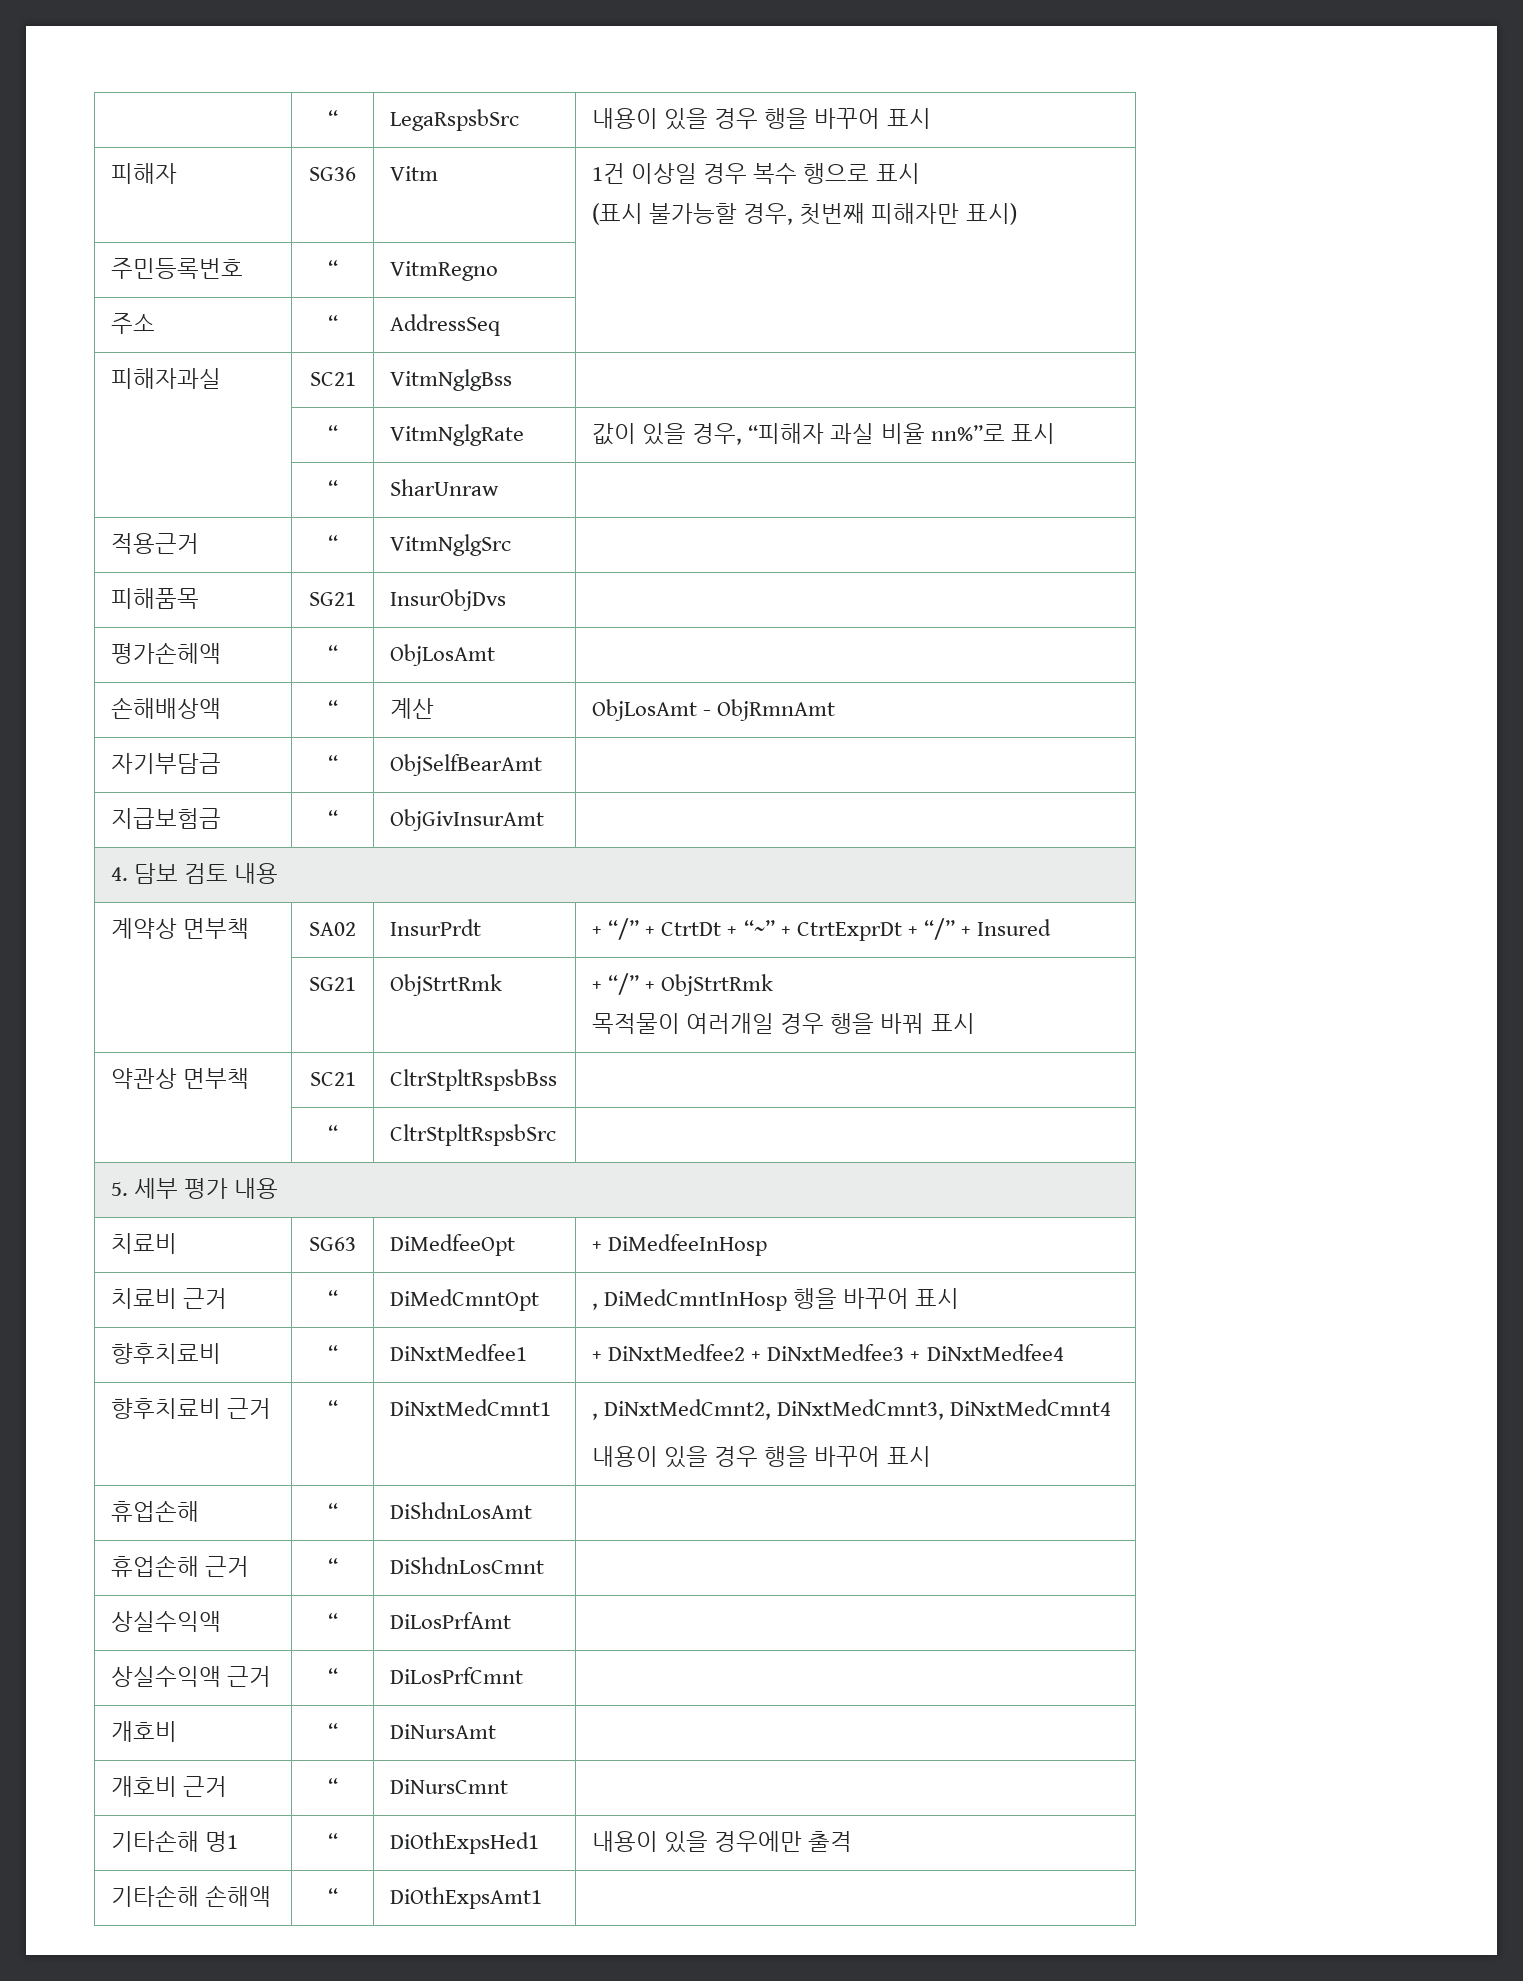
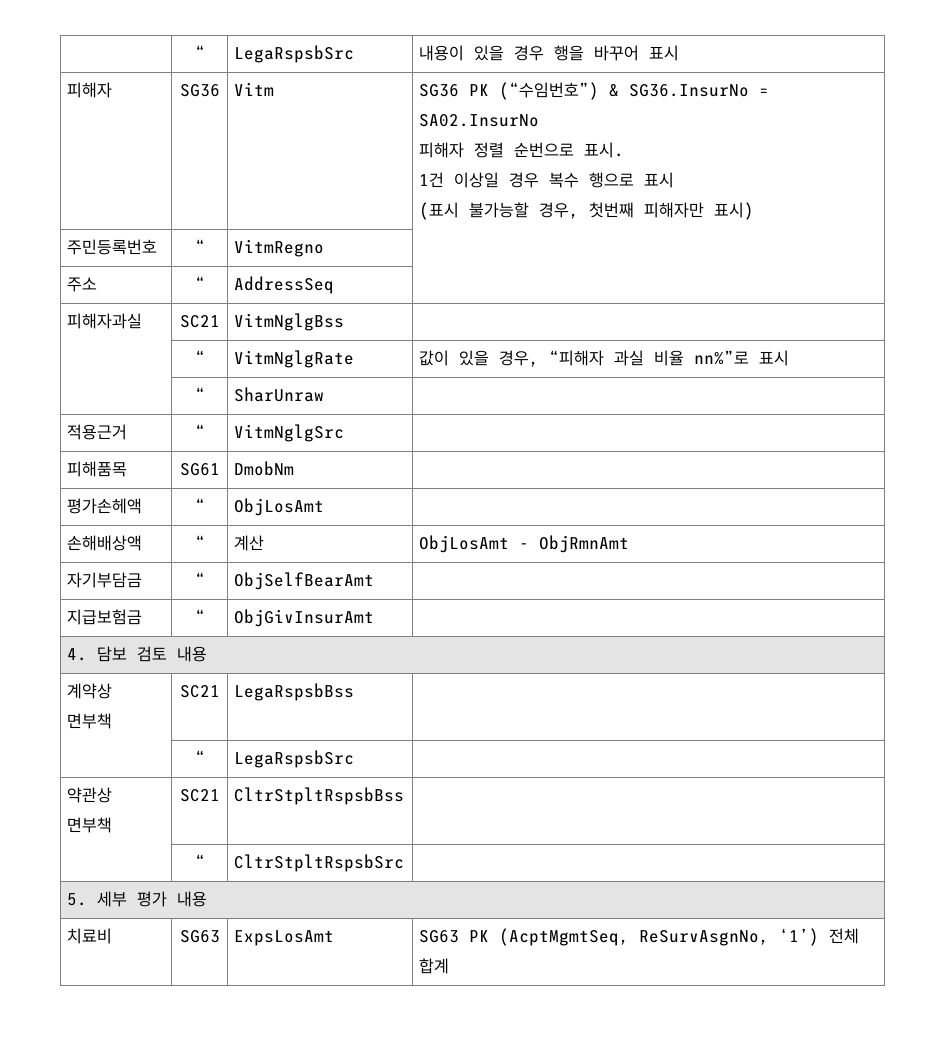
- 피해자 | SG36 | Vitm | 1건 이상일 경우 복수 행으로 표시
+ 피해자 | SG36 | Vitm | SG36 PK (“수임번호”) & SG36.InsurNo = SA02.InsurNo
+ 피해자 정렬 순번으로 표시.
+ 1건 이상일 경우 복수 행으로 표시
- 피해품목 | SG21 | InsurObjDvs |
+ 피해품목 | SG61 | DmobNm |
- 계약상 면부책 | SA02 | InsurPrdt | + “/” + CtrtDt + “~” + CtrtExprDt + “/” + Insured
- | SG21 | ObjStrtRmk | + “/” + ObjStrtRmk
- 목적물이 여러개일 경우 행을 바꿔 표시
+ 계약상 면부책 | SC21 | LegaRspsbBss |
+ | “ | LegaRspsbSrc |
- 치료비 | SG63 | DiMedfeeOpt | + DiMedfeeInHosp
- 치료비 근거 | “ | DiMedCmntOpt | , DiMedCmntInHosp 행을 바꾸어 표시
- 향후치료비 | “ | DiNxtMedfee1 | + DiNxtMedfee2 + DiNxtMedfee3 + DiNxtMedfee4
- 향후치료비 근거 | “ | DiNxtMedCmnt1 | , DiNxtMedCmnt2, DiNxtMedCmnt3, DiNxtMedCmnt4
- 내용이 있을 경우 행을 바꾸어 표시
- 휴업손해 | “ | DiShdnLosAmt |
- 휴업손해 근거 | “ | DiShdnLosCmnt |
- 상실수익액 | “ | DiLosPrfAmt |
- 상실수익액 근거 | “ | DiLosPrfCmnt |
- 개호비 | “ | DiNursAmt |
- 개호비 근거 | “ | DiNursCmnt |
- 기타손해 명1 | “ | DiOthExpsHed1 | 내용이 있을 경우에만 출격
- 기타손해 손해액 | “ | DiOthExpsAmt1 |
+ 치료비 | SG63 | ExpsLosAmt | SG63 PK (AcptMgmtSeq, ReSurvAsgnNo, ‘1’) 전체 합계

